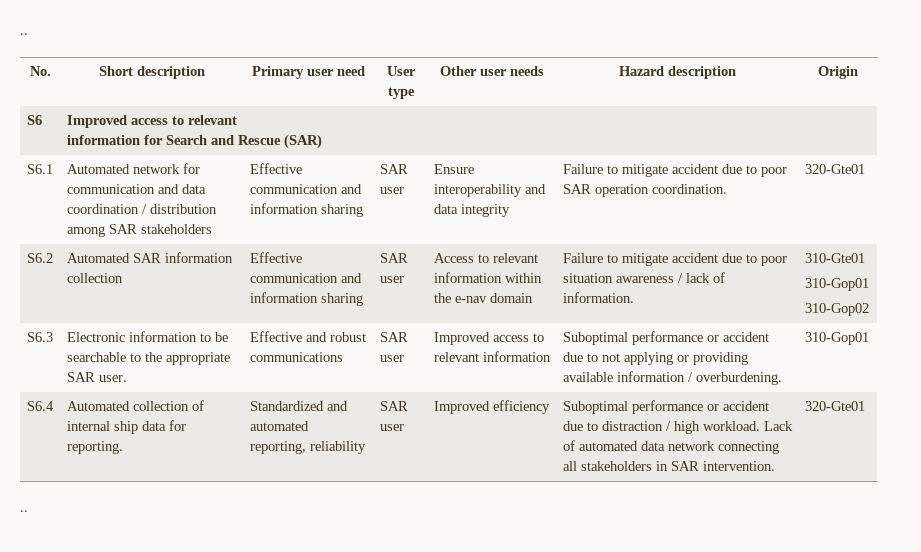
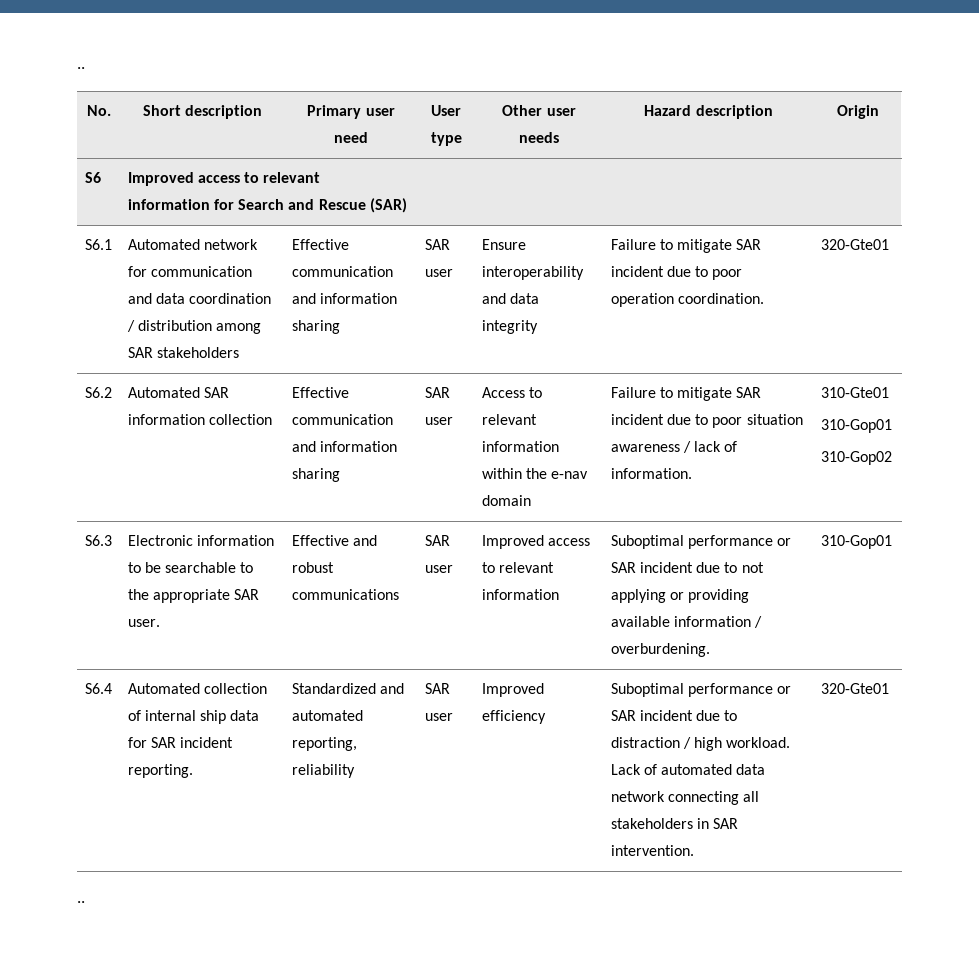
- S6.1 | Automated network for communication and data coordination / distribution among SAR stakeholders | Effective communication and information sharing | SAR user | Ensure interoperability and data integrity | Failure to mitigate accident due to poor SAR operation coordination. | 320-Gte01
+ S6.1 | Automated network for communication and data coordination / distribution among SAR stakeholders | Effective communication and information sharing | SAR user | Ensure interoperability and data integrity | Failure to mitigate SAR incident due to poor operation coordination. | 320-Gte01
- S6.2 | Automated SAR information collection | Effective communication and information sharing | SAR user | Access to relevant information within the e-nav domain | Failure to mitigate accident due to poor situation awareness / lack of information. | 310-Gte01
+ S6.2 | Automated SAR information collection | Effective communication and information sharing | SAR user | Access to relevant information within the e-nav domain | Failure to mitigate SAR incident due to poor situation awareness / lack of information. | 310-Gte01
- S6.3 | Electronic information to be searchable to the appropriate SAR user. | Effective and robust communications | SAR user | Improved access to relevant information | Suboptimal performance or accident due to not applying or providing available information / overburdening. | 310-Gop01
+ S6.3 | Electronic information to be searchable to the appropriate SAR user. | Effective and robust communications | SAR user | Improved access to relevant information | Suboptimal performance or SAR incident due to not applying or providing available information / overburdening. | 310-Gop01
- Automated collection of internal ship data for reporting.
+ Automated collection of internal ship data for SAR incident reporting.
- Suboptimal performance or accident due to distraction / high workload.
+ Suboptimal performance or SAR incident due to distraction / high workload.

